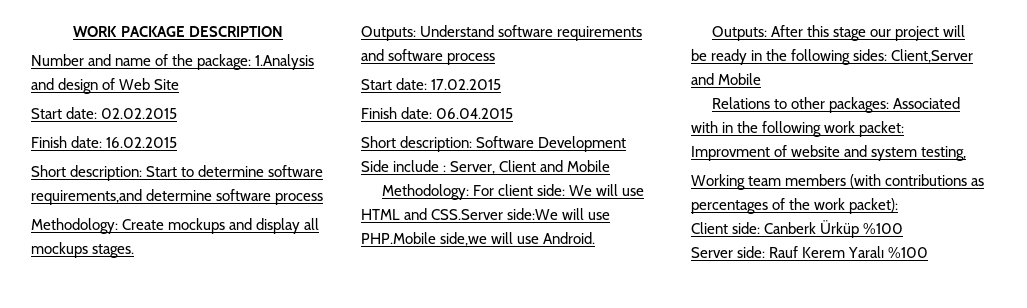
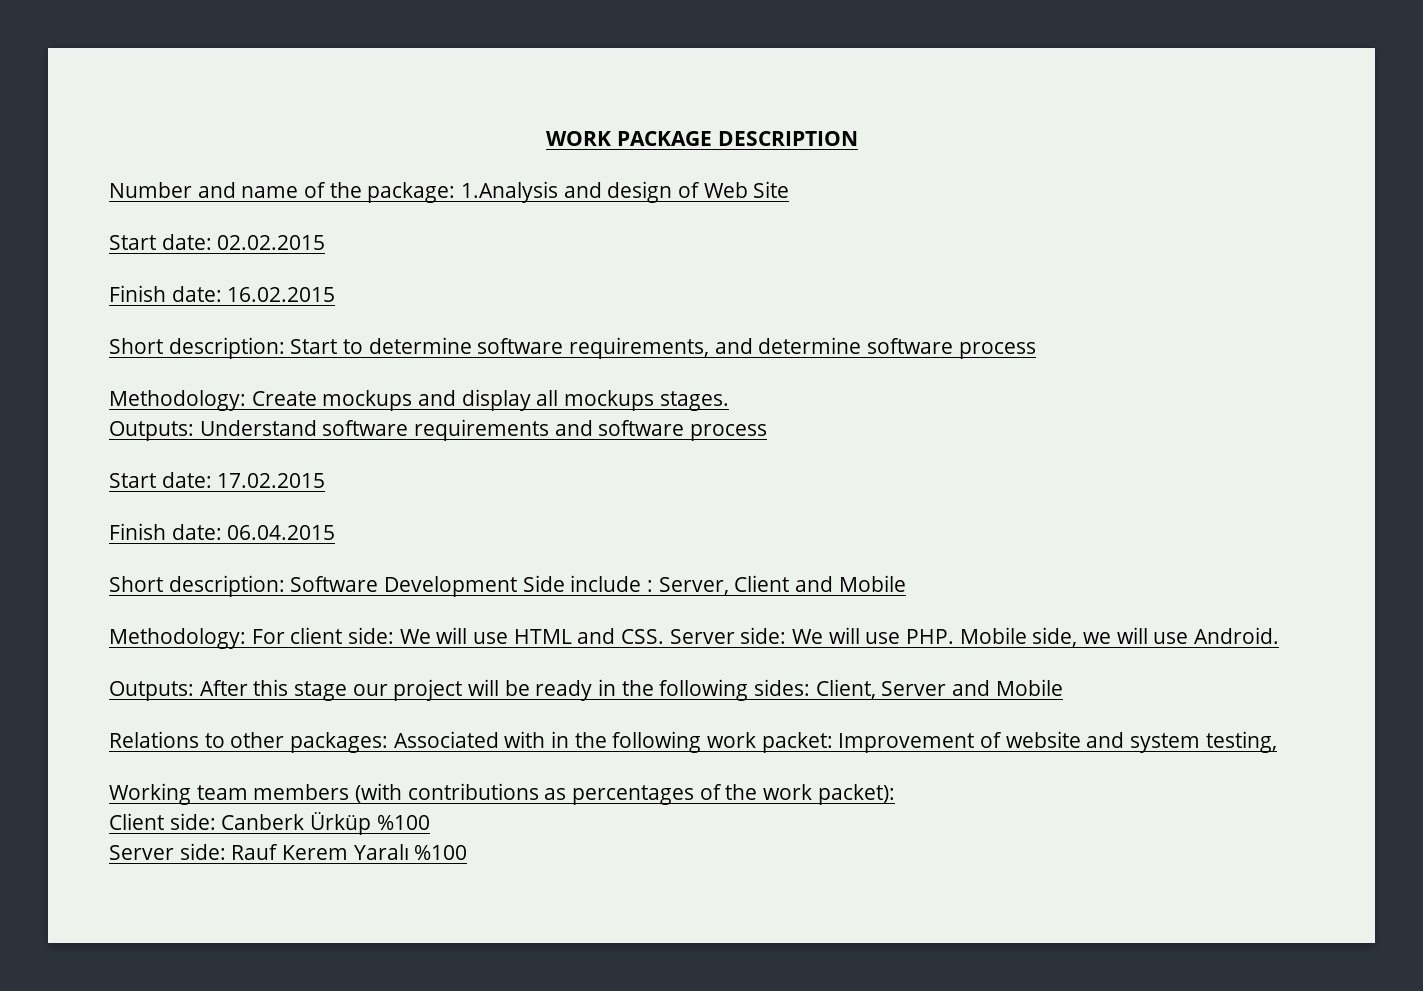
- Short description: Start to determine software requirements,and determine software process
+ Short description: Start to determine software requirements, and determine software process
- Methodology: For client side: We will use HTML and CSS.Server side:We will use PHP.Mobile side,we will use Android.
+ Methodology: For client side: We will use HTML and CSS. Server side: We will use PHP. Mobile side, we will use Android.
- Outputs: After this stage our project will be ready in the following sides: Client,Server and Mobile
+ Outputs: After this stage our project will be ready in the following sides: Client, Server and Mobile
- Relations to other packages: Associated with in the following work packet: Improvment of website and system testing,
+ Relations to other packages: Associated with in the following work packet: Improvement of website and system testing,

